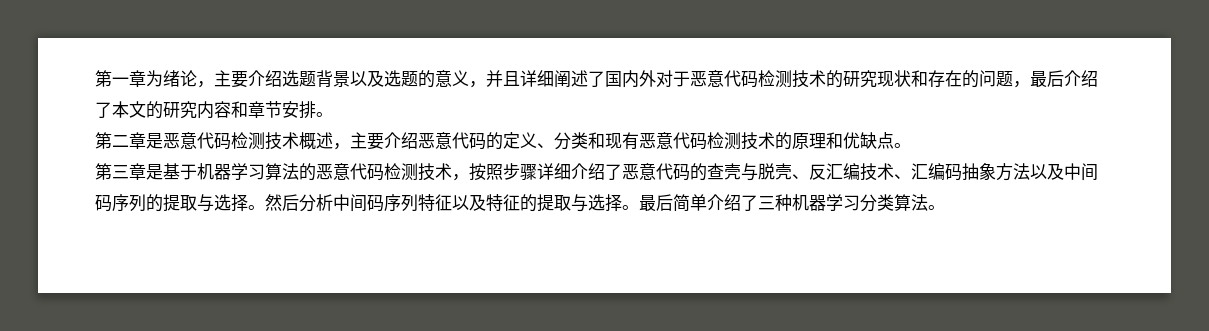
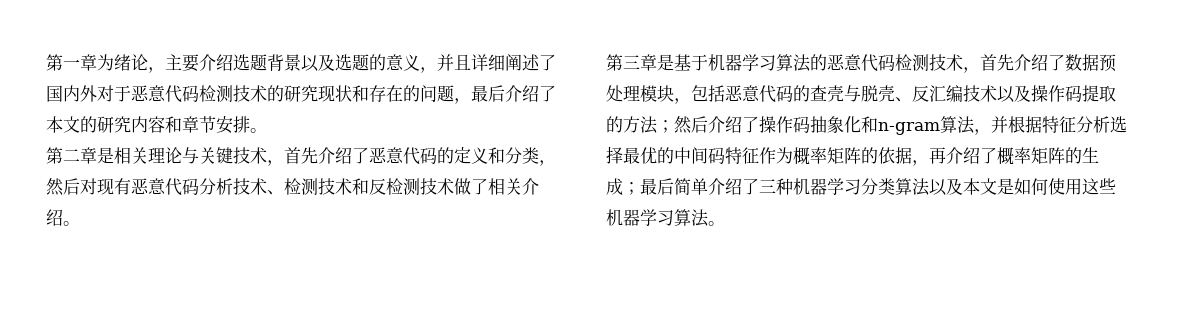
- 第二章是恶意代码检测技术概述，主要介绍恶意代码的定义、分类和现有恶意代码检测技术的原理和优缺点。
+ 第二章是相关理论与关键技术，首先介绍了恶意代码的定义和分类，然后对现有恶意代码分析技术、检测技术和反检测技术做了相关介绍。
- 第三章是基于机器学习算法的恶意代码检测技术，按照步骤详细介绍了恶意代码的查壳与脱壳、反汇编技术、汇编码抽象方法以及中间码序列的提取与选择。然后分析中间码序列特征以及特征的提取与选择。最后简单介绍了三种机器学习分类算法。
+ 第三章是基于机器学习算法的恶意代码检测技术，首先介绍了数据预处理模块，包括恶意代码的查壳与脱壳、反汇编技术以及操作码提取的方法；然后介绍了操作码抽象化和n-gram算法，并根据特征分析选择最优的中间码特征作为概率矩阵的依据，再介绍了概率矩阵的生成；最后简单介绍了三种机器学习分类算法以及本文是如何使用这些机器学习算法。

